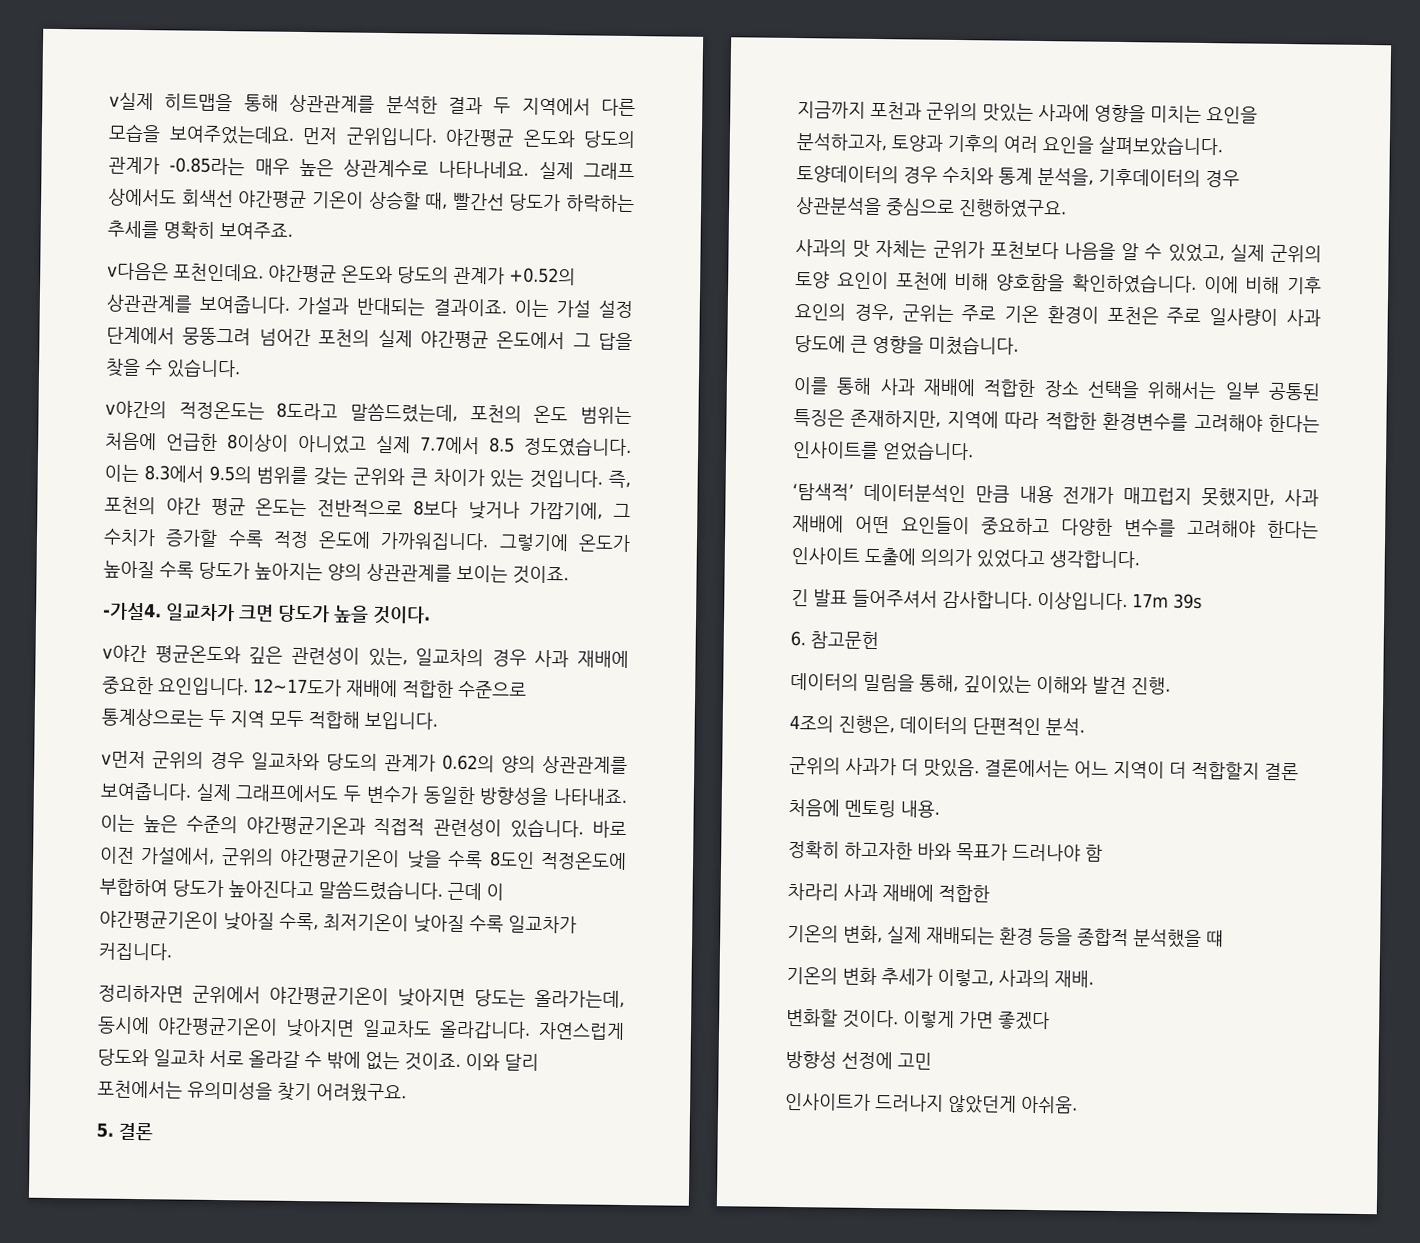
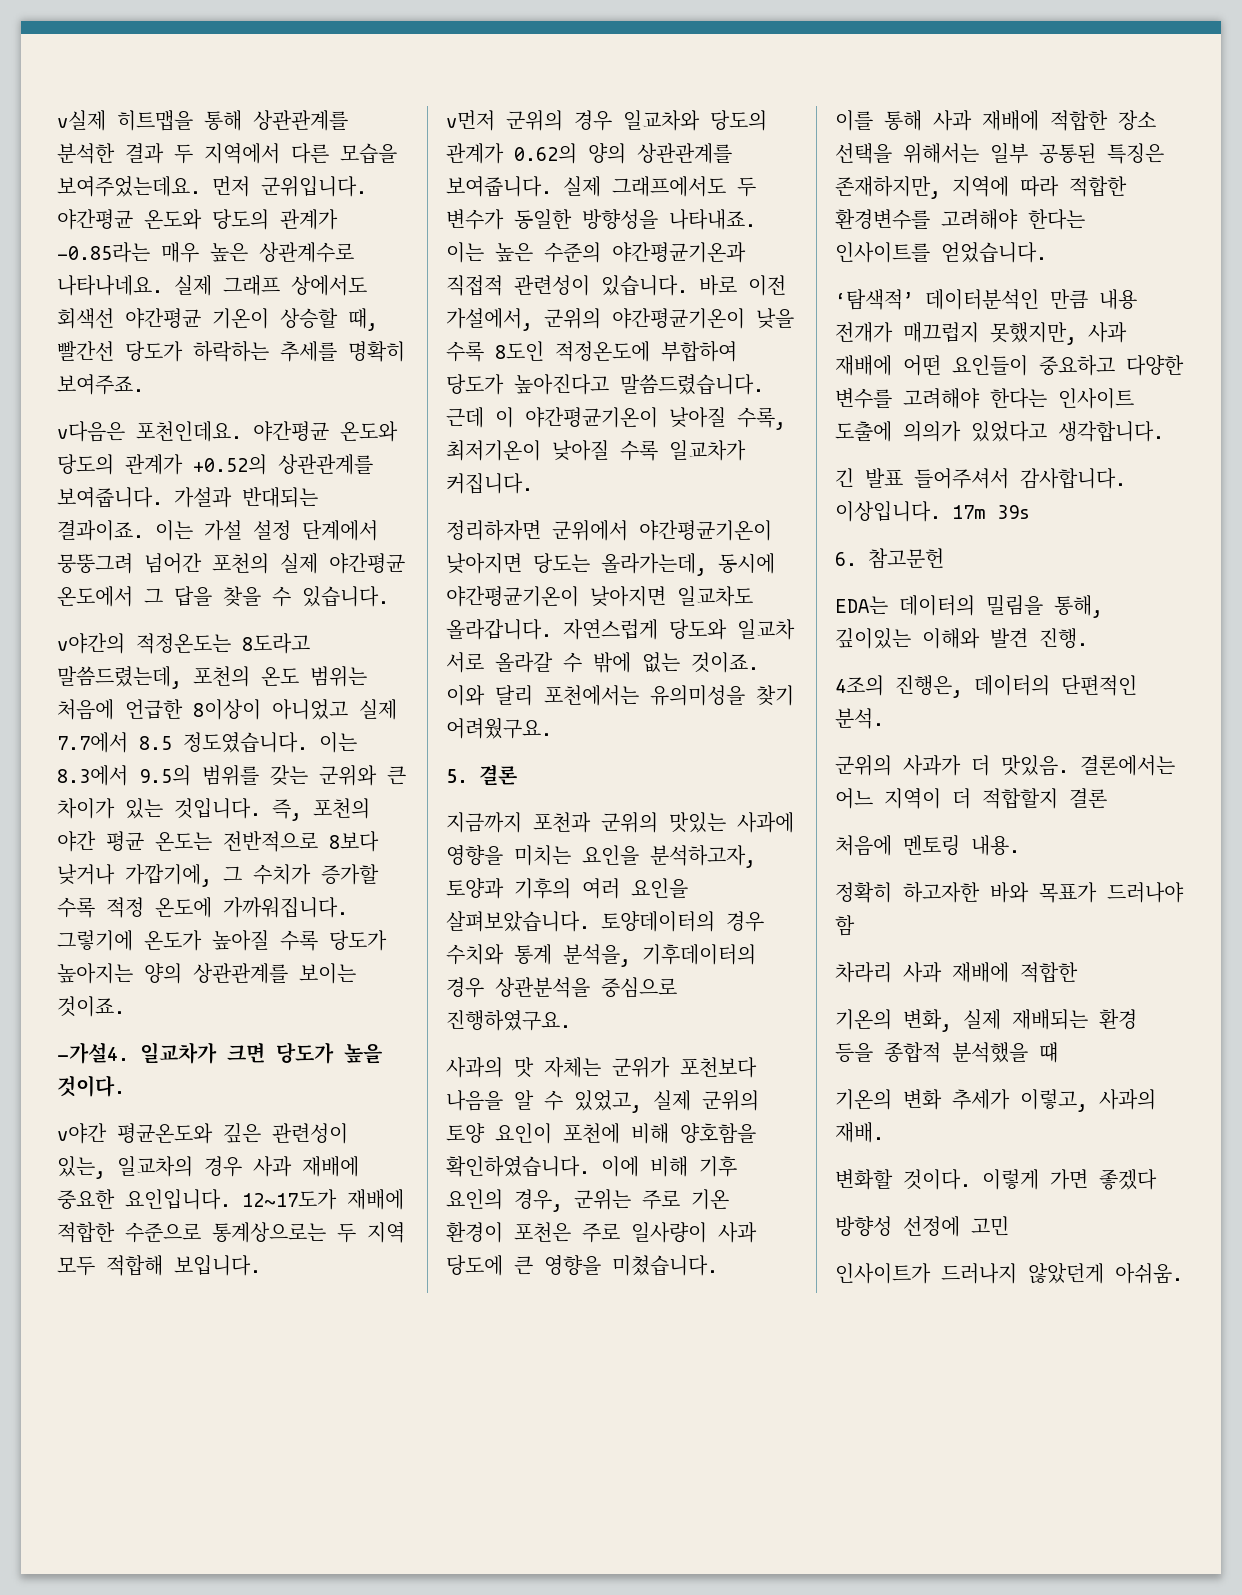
- 데이터의 밀림을 통해, 깊이있는 이해와 발견 진행.
+ EDA는 데이터의 밀림을 통해, 깊이있는 이해와 발견 진행.

